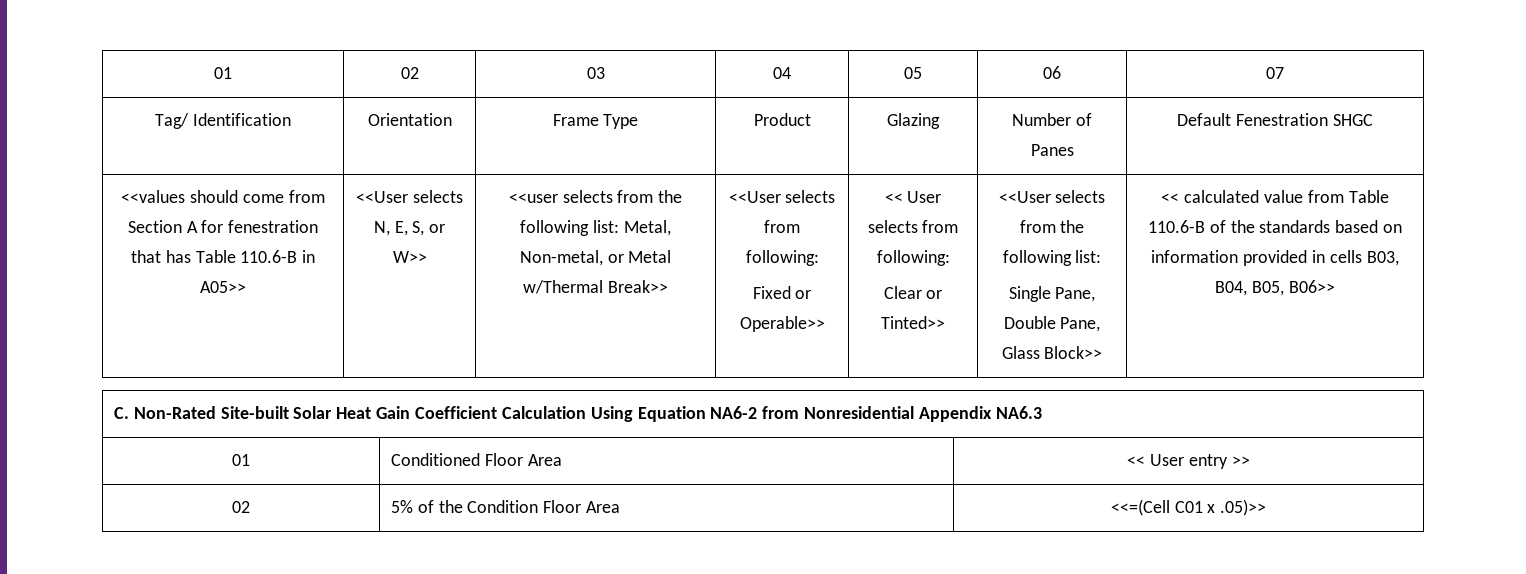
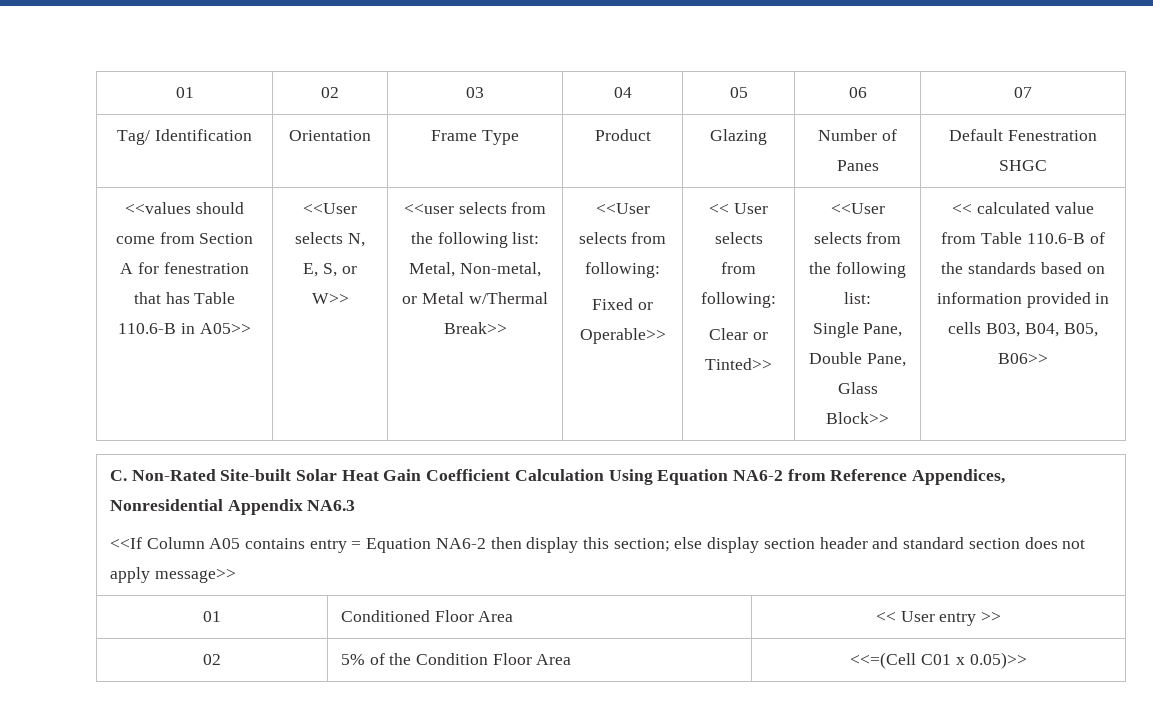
- C. Non-Rated Site-built Solar Heat Gain Coefficient Calculation Using Equation NA6-2 from Nonresidential Appendix NA6.3
+ C. Non-Rated Site-built Solar Heat Gain Coefficient Calculation Using Equation NA6-2 from Reference Appendices, Nonresidential Appendix NA6.3
+ <<If Column A05 contains entry = Equation NA6-2 then display this section; else display section header and standard section does not apply message>>
- 02 | 5% of the Condition Floor Area | <<=(Cell C01 x .05)>>
+ 02 | 5% of the Condition Floor Area | <<=(Cell C01 x 0.05)>>

